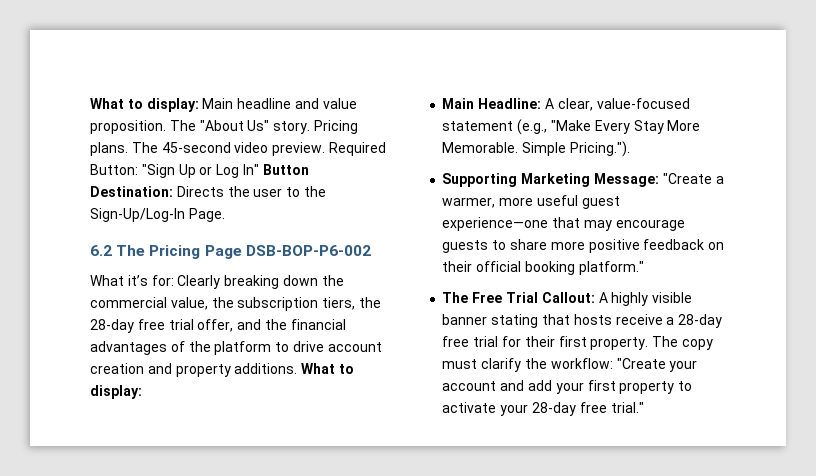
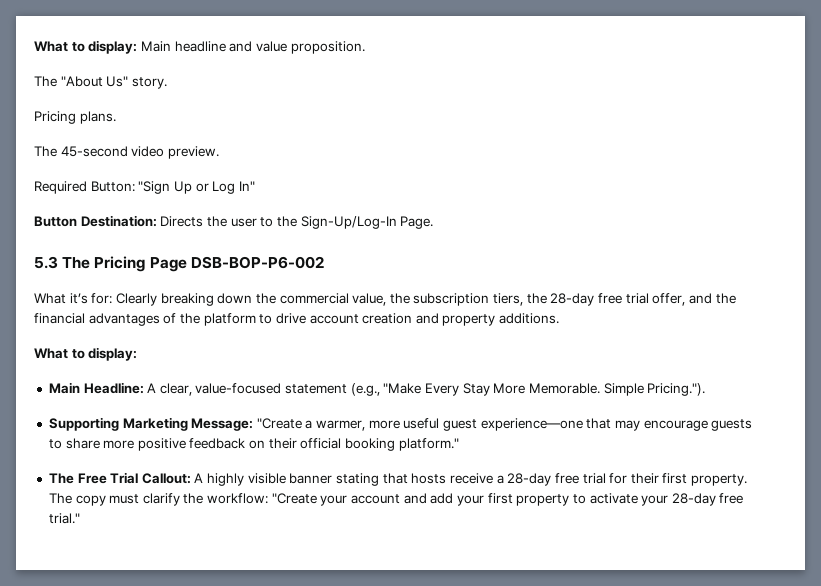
- What to display: Main headline and value proposition. The "About Us" story. Pricing plans. The 45-second video preview. Required Button: "Sign Up or Log In" Button Destination: Directs the user to the Sign-Up/Log-In Page.
+ What to display: Main headline and value proposition.
+ The "About Us" story.
+ Pricing plans.
+ The 45-second video preview.
+ Required Button: "Sign Up or Log In"
+ Button Destination: Directs the user to the Sign-Up/Log-In Page.
- 6.2 The Pricing Page DSB-BOP-P6-002
+ 5.3 The Pricing Page DSB-BOP-P6-002
- What it’s for: Clearly breaking down the commercial value, the subscription tiers, the 28-day free trial offer, and the financial advantages of the platform to drive account creation and property additions. What to display:
+ What it’s for: Clearly breaking down the commercial value, the subscription tiers, the 28-day free trial offer, and the financial advantages of the platform to drive account creation and property additions.
+ What to display:

